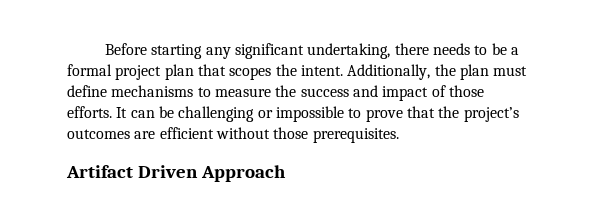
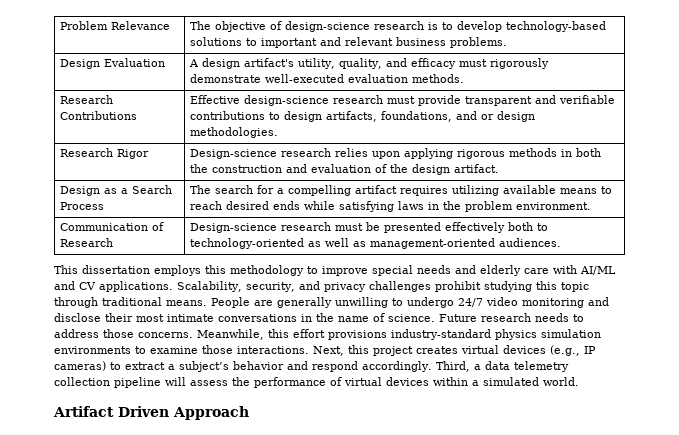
- Before starting any significant undertaking, there needs to be a formal project plan that scopes the intent. Additionally, the plan must define mechanisms to measure the success and impact of those efforts. It can be challenging or impossible to prove that the project’s outcomes are efficient without those prerequisites.
+ Problem Relevance | The objective of design-science research is to develop technology-based solutions to important and relevant business problems.
+ Design Evaluation | A design artifact's utility, quality, and efficacy must rigorously demonstrate well-executed evaluation methods.
+ Research Contributions | Effective design-science research must provide transparent and verifiable contributions to design artifacts, foundations, and or design methodologies.
+ Research Rigor | Design-science research relies upon applying rigorous methods in both the construction and evaluation of the design artifact.
+ Design as a Search Process | The search for a compelling artifact requires utilizing available means to reach desired ends while satisfying laws in the problem environment.
+ Communication of Research | Design-science research must be presented effectively both to technology-oriented as well as management-oriented audiences.
+ This dissertation employs this methodology to improve special needs and elderly care with AI/ML and CV applications. Scalability, security, and privacy challenges prohibit studying this topic through traditional means. People are generally unwilling to undergo 24/7 video monitoring and disclose their most intimate conversations in the name of science. Future research needs to address those concerns. Meanwhile, this effort provisions industry-standard physics simulation environments to examine those interactions. Next, this project creates virtual devices (e.g., IP cameras) to extract a subject’s behavior and respond accordingly. Third, a data telemetry collection pipeline will assess the performance of virtual devices within a simulated world.

